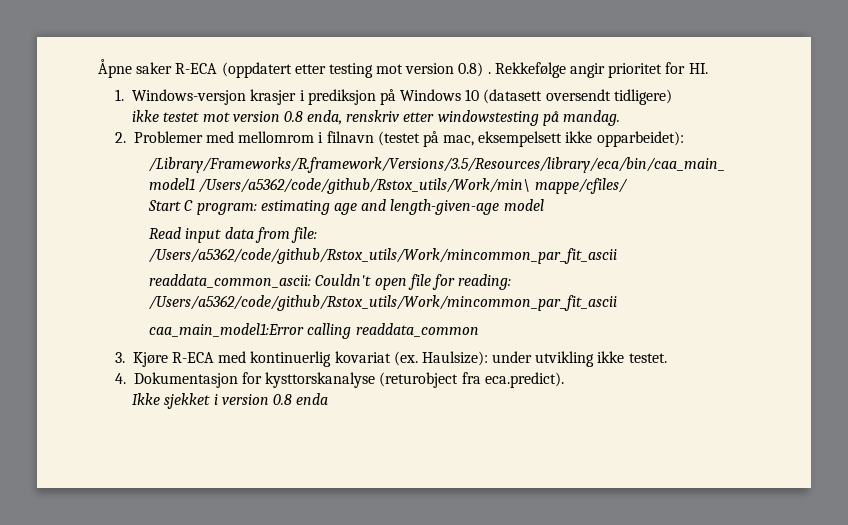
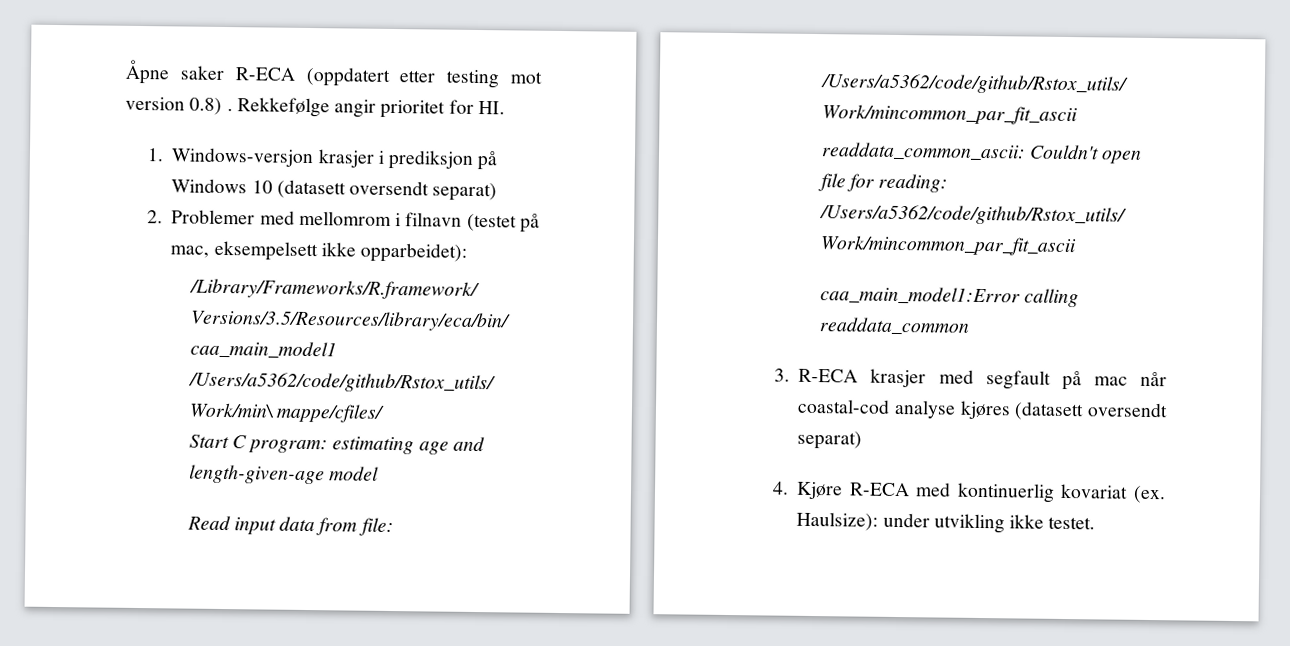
- 1. Windows-versjon krasjer i prediksjon på Windows 10 (datasett oversendt tidligere)
- ikke testet mot version 0.8 enda, renskriv etter windowstesting på mandag.
+ 1. Windows-versjon krasjer i prediksjon på Windows 10 (datasett oversendt separat)
- 3. Kjøre R-ECA med kontinuerlig kovariat (ex.
+ 3. R-ECA krasjer med segfault på mac når coastal-cod analyse kjøres (datasett oversendt separat)
+ 4. Kjøre R-ECA med kontinuerlig kovariat (ex.
- 4. Dokumentasjon for kysttorskanalyse (returobject fra eca.predict).
- Ikke sjekket i version 0.8 enda

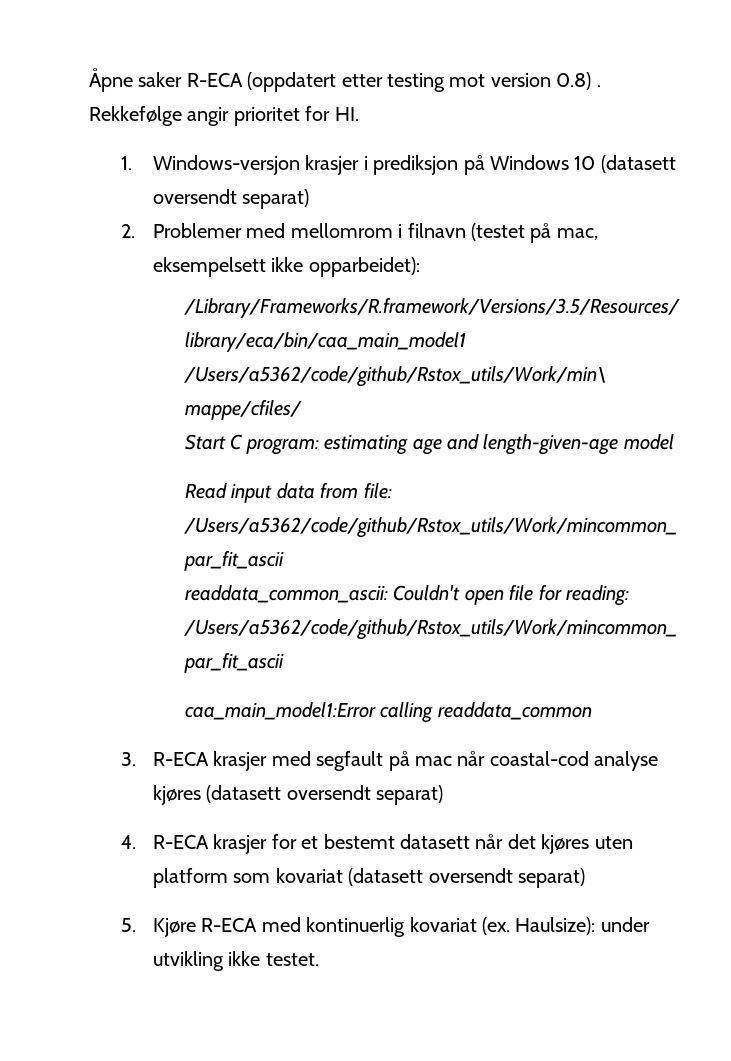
- 4. Kjøre R-ECA med kontinuerlig kovariat (ex.
+ 4. R-ECA krasjer for et bestemt datasett når det kjøres uten platform som kovariat (datasett oversendt separat)
+ 5. Kjøre R-ECA med kontinuerlig kovariat (ex.

